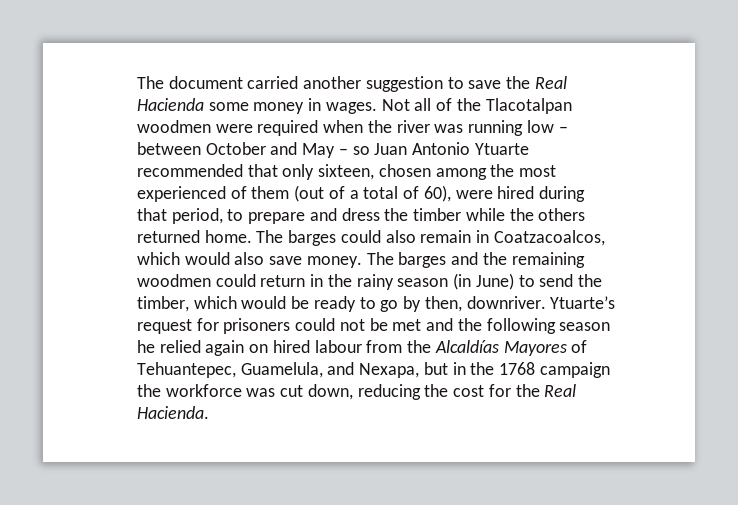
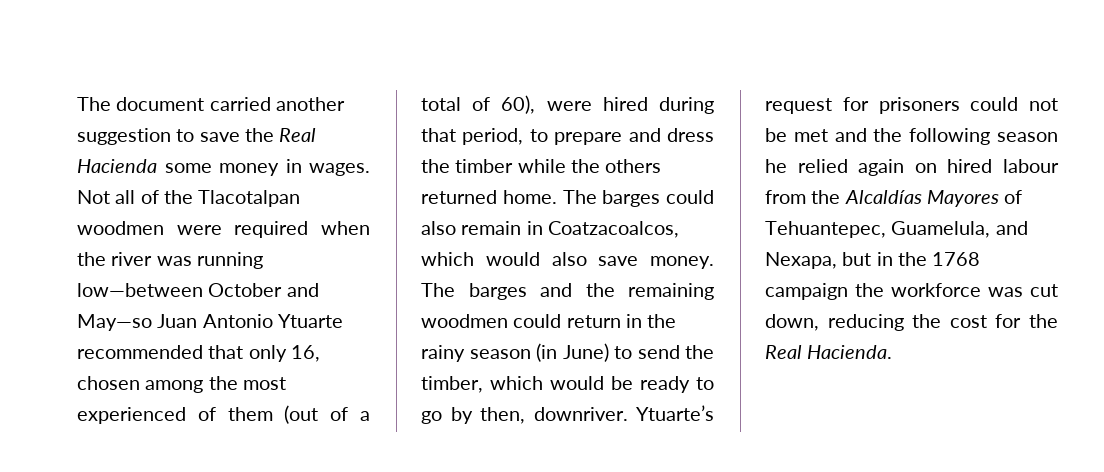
- Not all of the Tlacotalpan woodmen were required when the river was running low – between October and May – so Juan Antonio Ytuarte recommended that only sixteen, chosen among the most experienced of them (out of a total of 60), were hired during that period, to prepare and dress the timber while the others returned home.
+ Not all of the Tlacotalpan woodmen were required when the river was running low—between October and May—so Juan Antonio Ytuarte recommended that only 16, chosen among the most experienced of them (out of a total of 60), were hired during that period, to prepare and dress the timber while the others returned home.

